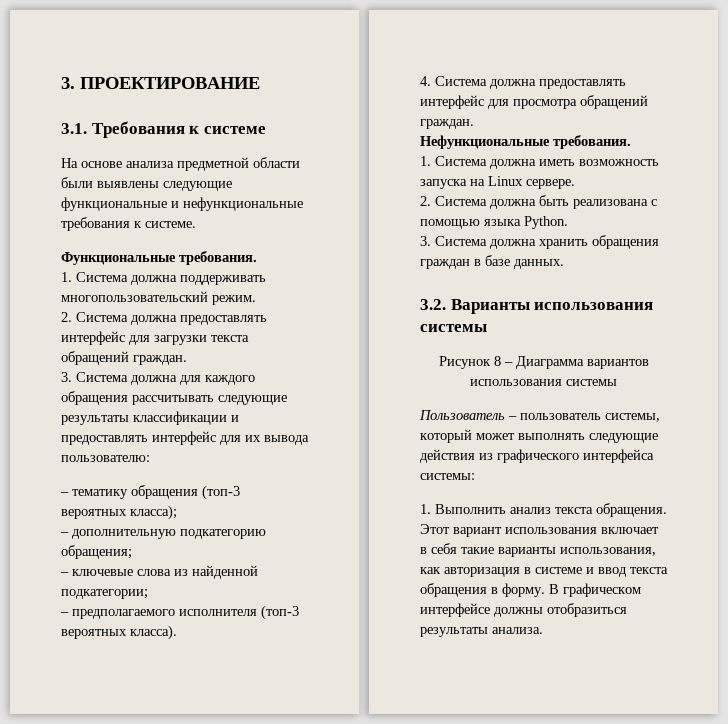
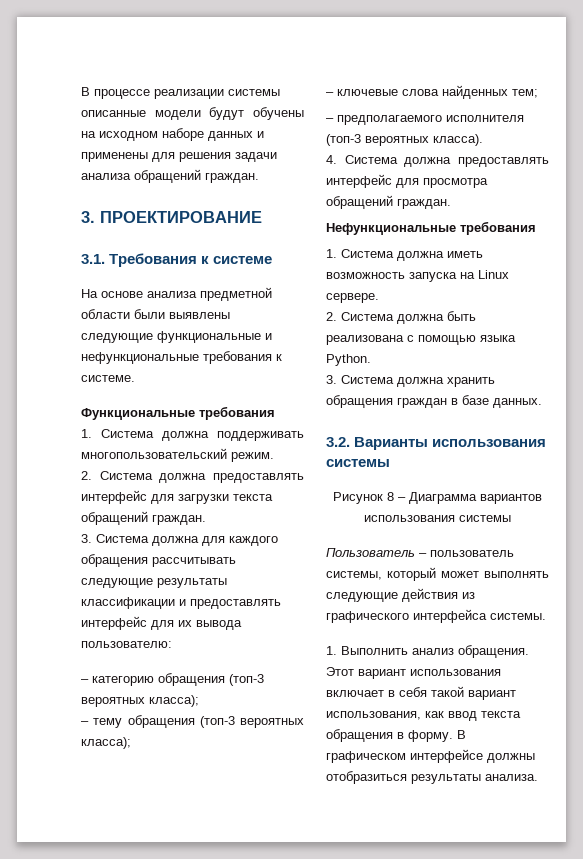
+ В процессе реализации системы описанные модели будут обучены на исходном наборе данных и применены для решения задачи анализа обращений граждан.
- Функциональные требования.
+ Функциональные требования
- – тематику обращения (топ-3 вероятных класса);
- – дополнительную подкатегорию обращения;
+ – категорию обращения (топ-3 вероятных класса);
+ – тему обращения (топ-3 вероятных класса);
- – ключевые слова из найденной подкатегории;
+ – ключевые слова найденных тем;
- Нефункциональные требования.
+ Нефункциональные требования
- Пользователь – пользователь системы, который может выполнять следующие действия из графического интерфейса системы:
+ Пользователь – пользователь системы, который может выполнять следующие действия из графического интерфейса системы.
- 1. Выполнить анализ текста обращения.
+ 1. Выполнить анализ обращения.
- Этот вариант использования включает в себя такие варианты использования, как авторизация в системе и ввод текста обращения в форму.
+ Этот вариант использования включает в себя такой вариант использования, как ввод текста обращения в форму.

